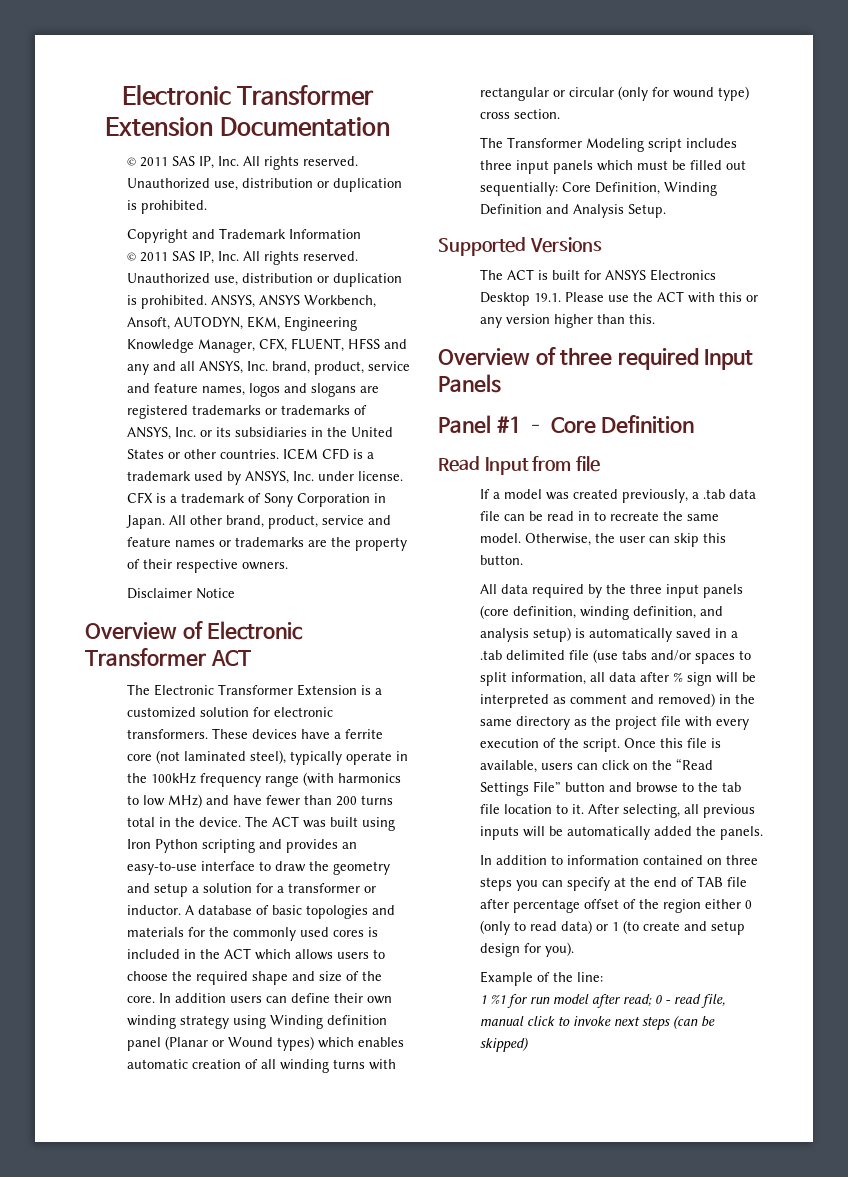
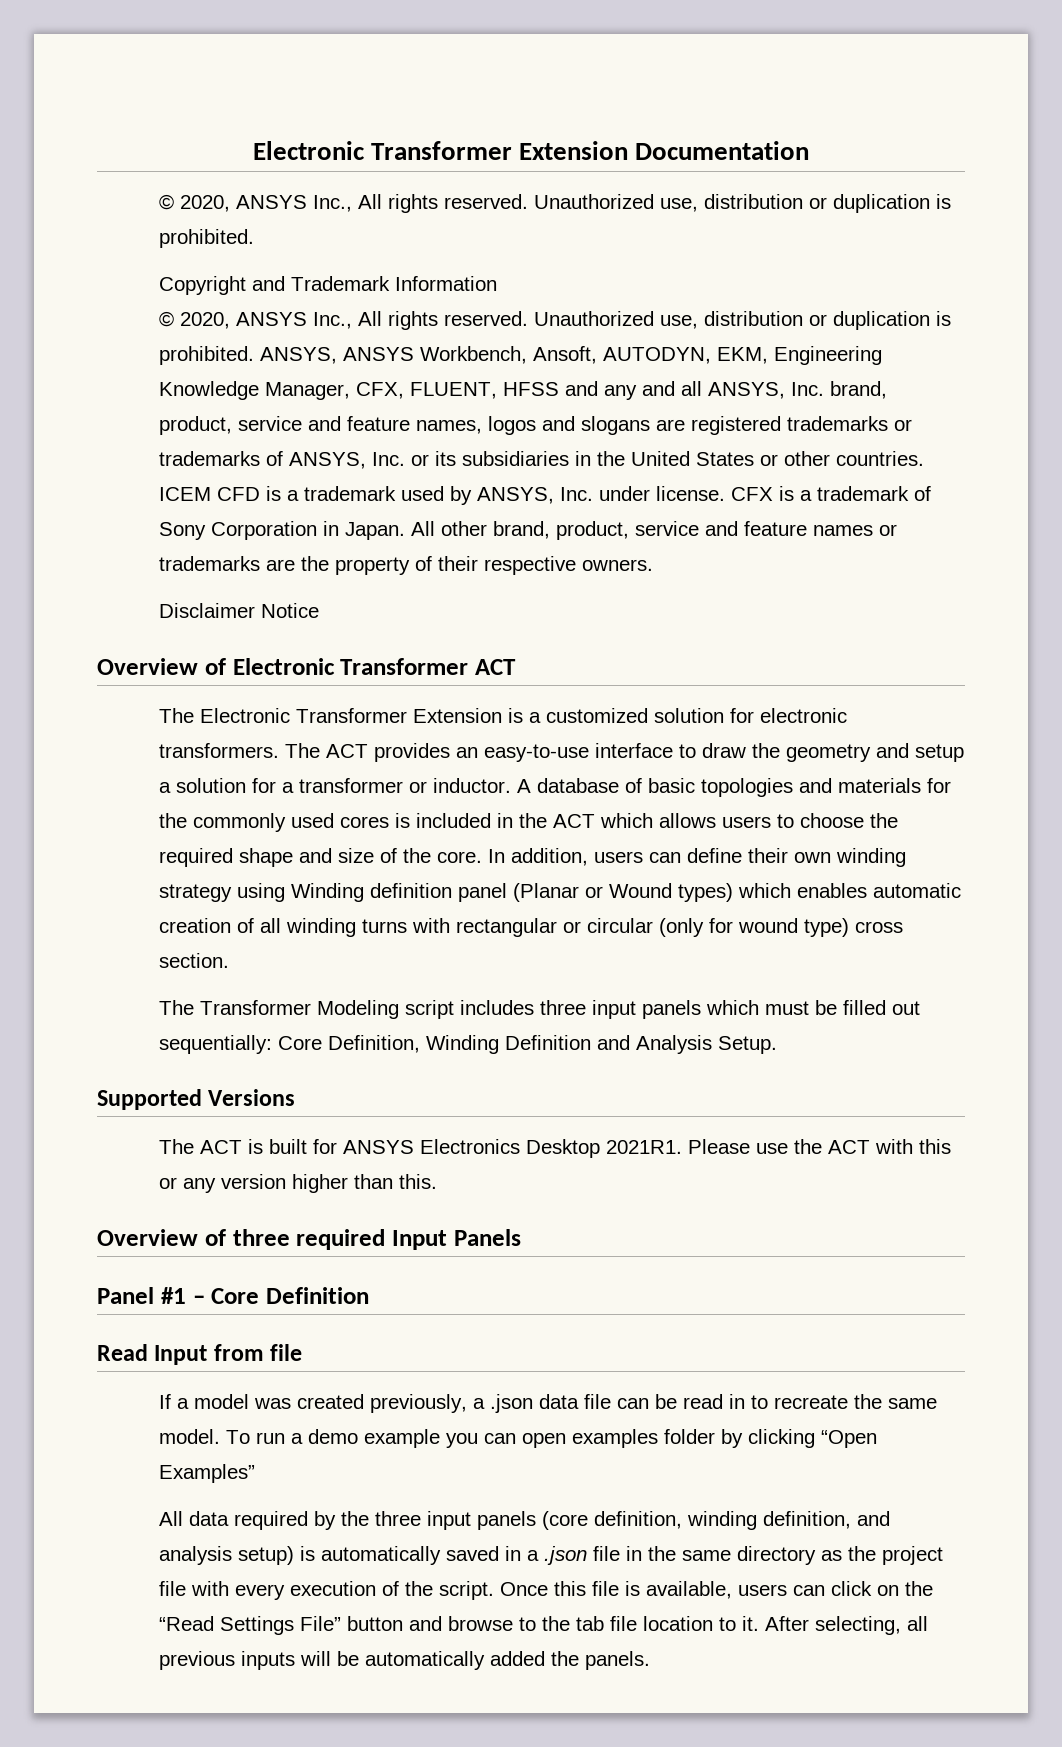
  Electronic Transformer Extension Documentation
- © 2011 SAS IP, Inc. All rights reserved.
+ © 2020, ANSYS Inc., All rights reserved.
  Copyright and Trademark Information
- © 2011 SAS IP, Inc. All rights reserved.
+ © 2020, ANSYS Inc., All rights reserved.
- These devices have a ferrite core (not laminated steel), typically operate in the 100kHz frequency range (with harmonics to low MHz) and have fewer than 200 turns total in the device. The ACT was built using Iron Python scripting and provides an easy-to-use interface to draw the geometry and setup a solution for a transformer or inductor.
+ The ACT provides an easy-to-use interface to draw the geometry and setup a solution for a transformer or inductor.
- In addition users can define their own winding strategy using Winding definition panel (Planar or Wound types) which enables automatic creation of all winding turns with rectangular or circular (only for wound type) cross section.
+ In addition, users can define their own winding strategy using Winding definition panel (Planar or Wound types) which enables automatic creation of all winding turns with rectangular or circular (only for wound type) cross section.
- The ACT is built for ANSYS Electronics Desktop 19.1. Please use the ACT with this or any version higher than this.
+ The ACT is built for ANSYS Electronics Desktop 2021R1. Please use the ACT with this or any version higher than this.
- If a model was created previously, a .tab data file can be read in to recreate the same model.
+ If a model was created previously, a .json data file can be read in to recreate the same model.
- Otherwise, the user can skip this button.
+ To run a demo example you can open examples folder by clicking “Open Examples”
- All data required by the three input panels (core definition, winding definition, and analysis setup) is automatically saved in a .tab delimited file (use tabs and/or spaces to split information, all data after % sign will be interpreted as comment and removed) in the same directory as the project file with every execution of the script.
+ All data required by the three input panels (core definition, winding definition, and analysis setup) is automatically saved in a .json file in the same directory as the project file with every execution of the script.
- In addition to information contained on three steps you can specify at the end of TAB file after percentage offset of the region either 0 (only to read data) or 1 (to create and setup design for you).
- Example of the line:
- 1 %1 for run model after read; 0 - read file, manual click to invoke next steps (can be skipped)

